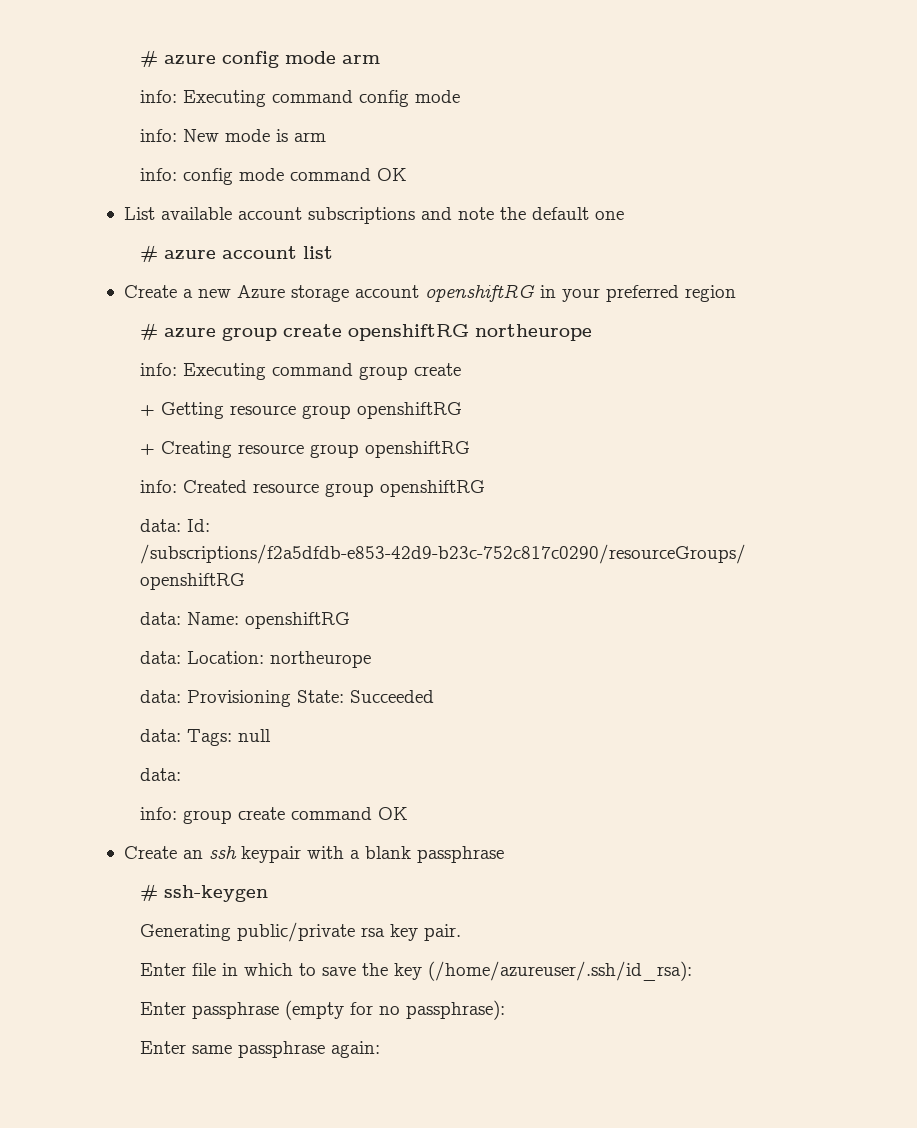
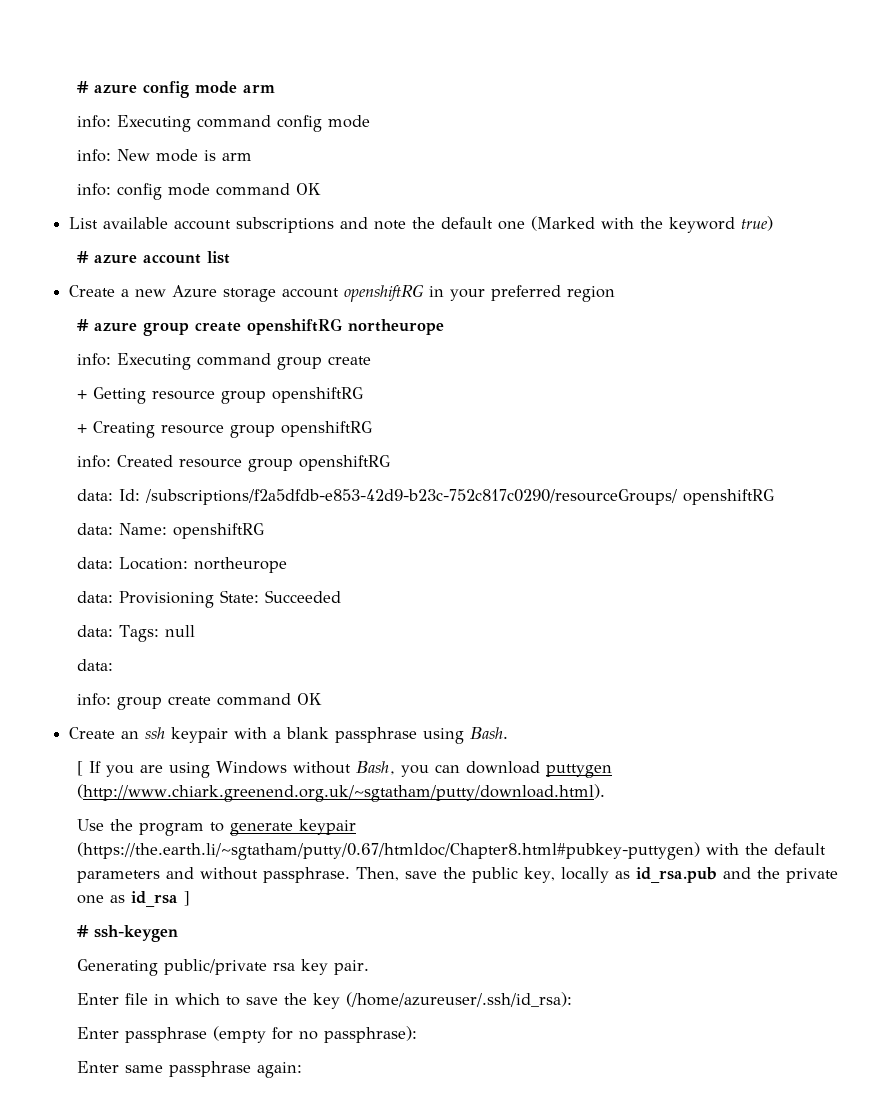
- List available account subscriptions and note the default one
+ List available account subscriptions and note the default one (Marked with the keyword true)
- Create an ssh keypair with a blank passphrase
+ Create an ssh keypair with a blank passphrase using Bash.
+ [ If you are using Windows without Bash, you can download puttygen (http://www.chiark.greenend.org.uk/~sgtatham/putty/download.html).
+ Use the program to generate keypair (https://the.earth.li/~sgtatham/putty/0.67/htmldoc/Chapter8.html#pubkey-puttygen) with the default parameters and without passphrase. Then, save the public key, locally as id_rsa.pub and the private one as id_rsa ]

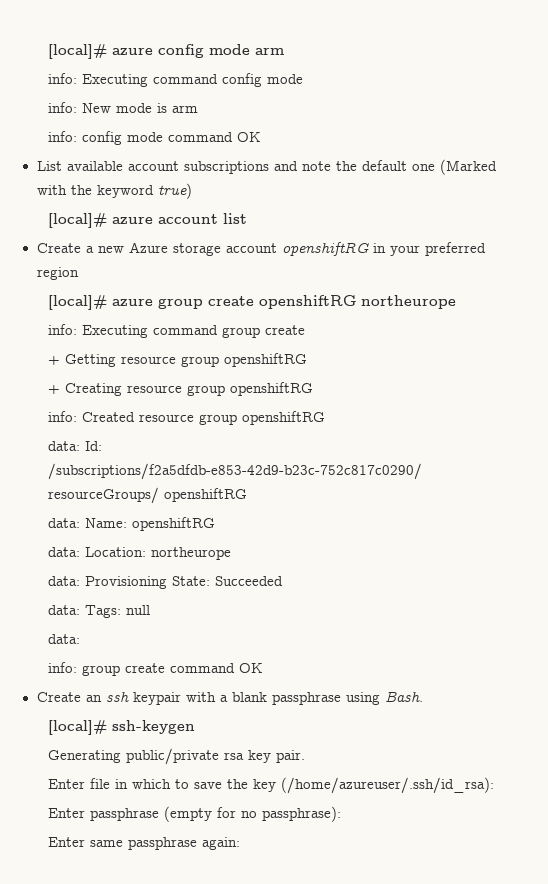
- # azure config mode arm
+ [local]# azure config mode arm
- # azure account list
+ [local]# azure account list
- # azure group create openshiftRG northeurope
+ [local]# azure group create openshiftRG northeurope
- [ If you are using Windows without Bash, you can download puttygen (http://www.chiark.greenend.org.uk/~sgtatham/putty/download.html).
- Use the program to generate keypair (https://the.earth.li/~sgtatham/putty/0.67/htmldoc/Chapter8.html#pubkey-puttygen) with the default parameters and without passphrase. Then, save the public key, locally as id_rsa.pub and the private one as id_rsa ]
- # ssh-keygen
+ [local]# ssh-keygen

